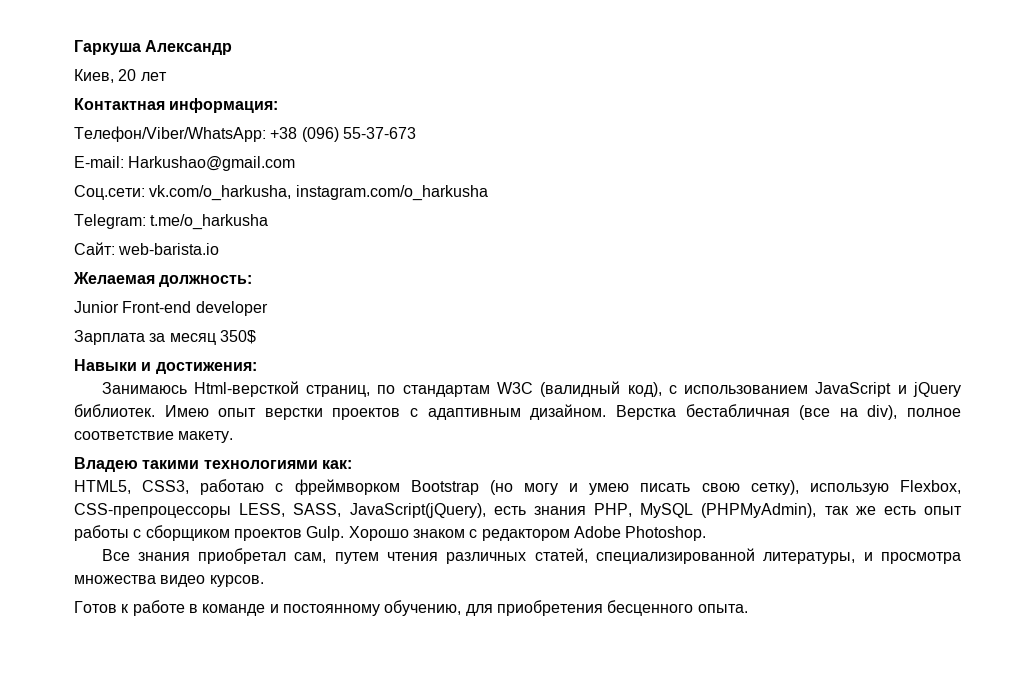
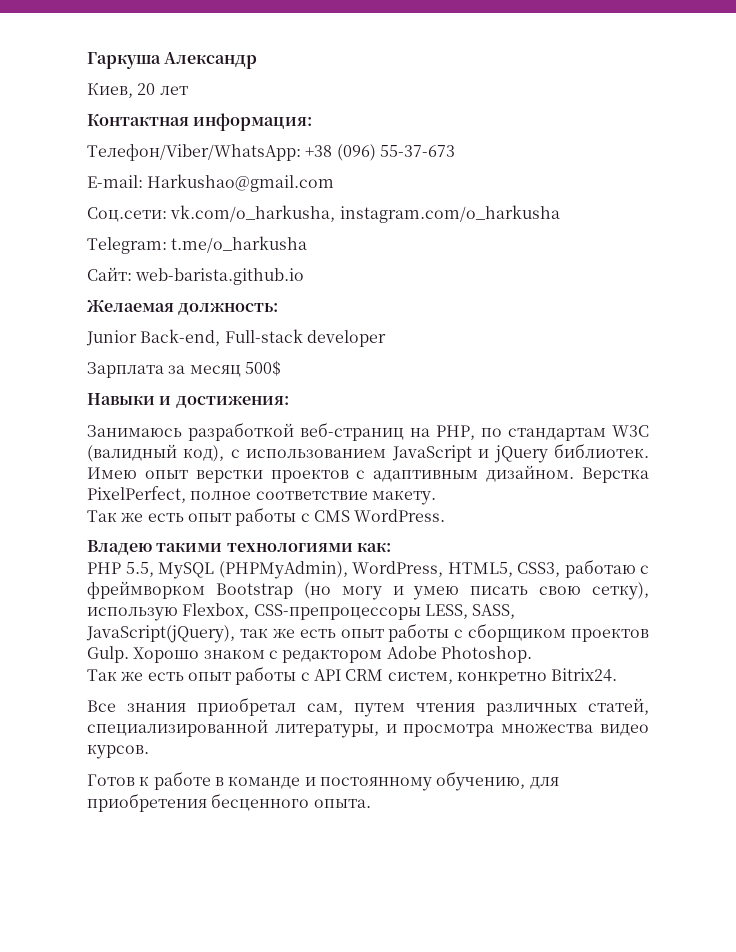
- Сайт: web-barista.io
+ Сайт: web-barista.github.io
- Junior Front-end developer
+ Junior Back-end, Full-stack developer
- Зарплата за месяц 350$
+ Зарплата за месяц 500$
- Занимаюсь Html-версткой страниц, по стандартам W3C (валидный код), с использованием JavaScript и jQuery библиотек.
+ Занимаюсь разработкой веб-страниц на PHP, по стандартам W3C (валидный код), с использованием JavaScript и jQuery библиотек.
- Верстка бестабличная (все на div), полное соответствие макету.
+ Верстка PixelPerfect, полное соответствие макету.
+ Так же есть опыт работы с CMS WordPress.
- HTML5, CSS3, работаю с фреймворком Bootstrap (но могу и умею писать свою сетку), использую Flexbox, CSS-препроцессоры LESS, SASS, JavaScript(jQuery), есть знания PHP, MySQL (PHPMyAdmin), так же есть опыт работы с сборщиком проектов Gulp.
+ PHP 5.5, MySQL (PHPMyAdmin), WordPress, HTML5, CSS3, работаю с фреймворком Bootstrap (но могу и умею писать свою сетку), использую Flexbox, CSS-препроцессоры LESS, SASS, JavaScript(jQuery), так же есть опыт работы с сборщиком проектов Gulp.
+ Так же есть опыт работы с API CRM систем, конкретно Bitrix24.

